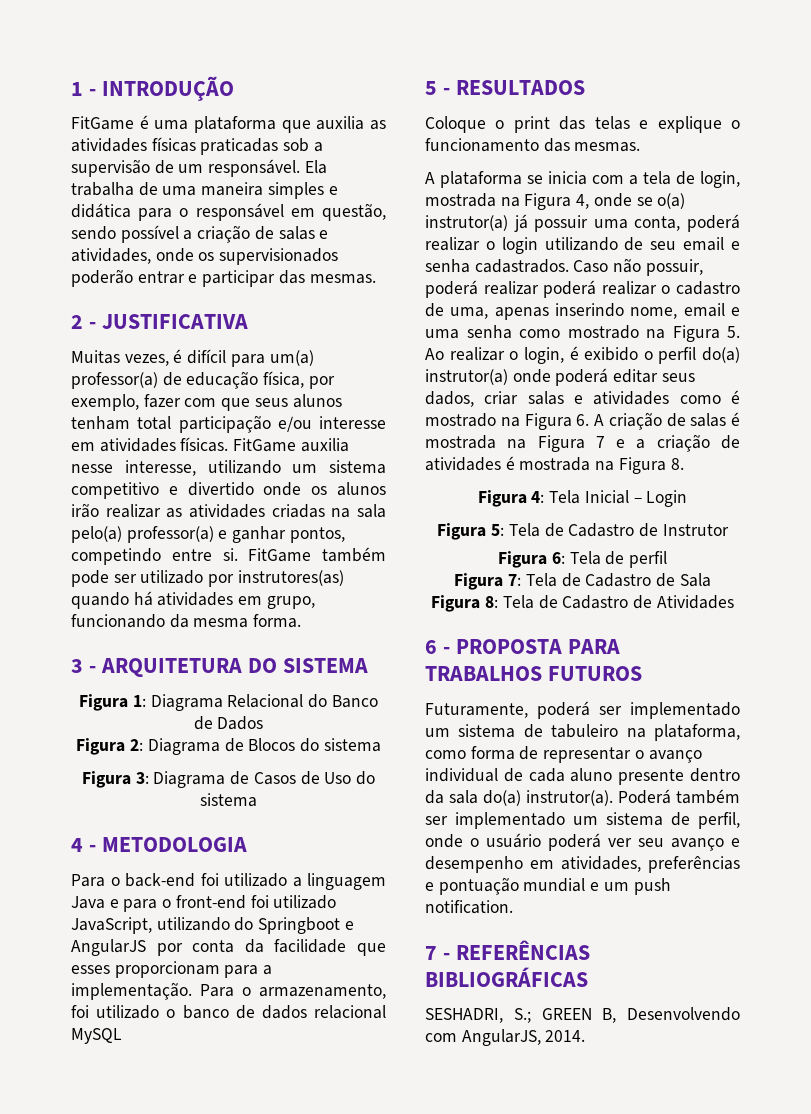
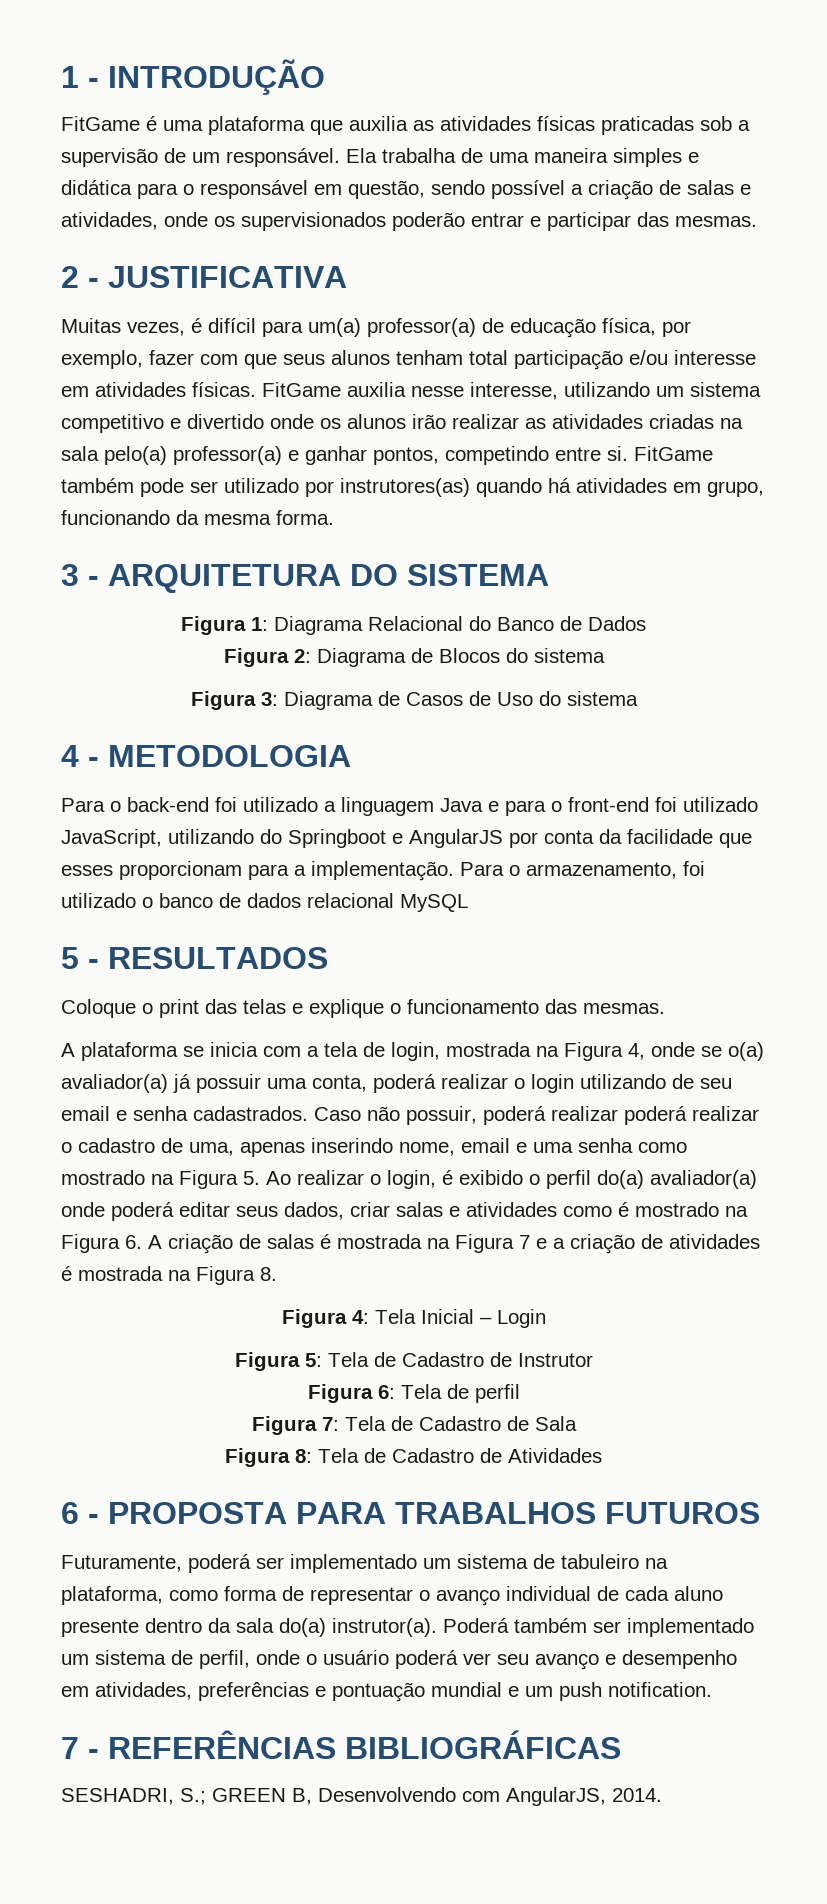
- A plataforma se inicia com a tela de login, mostrada na Figura 4, onde se o(a) instrutor(a) já possuir uma conta, poderá realizar o login utilizando de seu email e senha cadastrados.
+ A plataforma se inicia com a tela de login, mostrada na Figura 4, onde se o(a) avaliador(a) já possuir uma conta, poderá realizar o login utilizando de seu email e senha cadastrados.
- Caso não possuir, poderá realizar poderá realizar o cadastro de uma, apenas inserindo nome, email e uma senha como mostrado na Figura 5. Ao realizar o login, é exibido o perfil do(a) instrutor(a) onde poderá editar seus dados, criar salas e atividades como é mostrado na Figura 6. A criação de salas é mostrada na Figura 7 e a criação de atividades é mostrada na Figura 8.
+ Caso não possuir, poderá realizar poderá realizar o cadastro de uma, apenas inserindo nome, email e uma senha como mostrado na Figura 5. Ao realizar o login, é exibido o perfil do(a) avaliador(a) onde poderá editar seus dados, criar salas e atividades como é mostrado na Figura 6. A criação de salas é mostrada na Figura 7 e a criação de atividades é mostrada na Figura 8.

